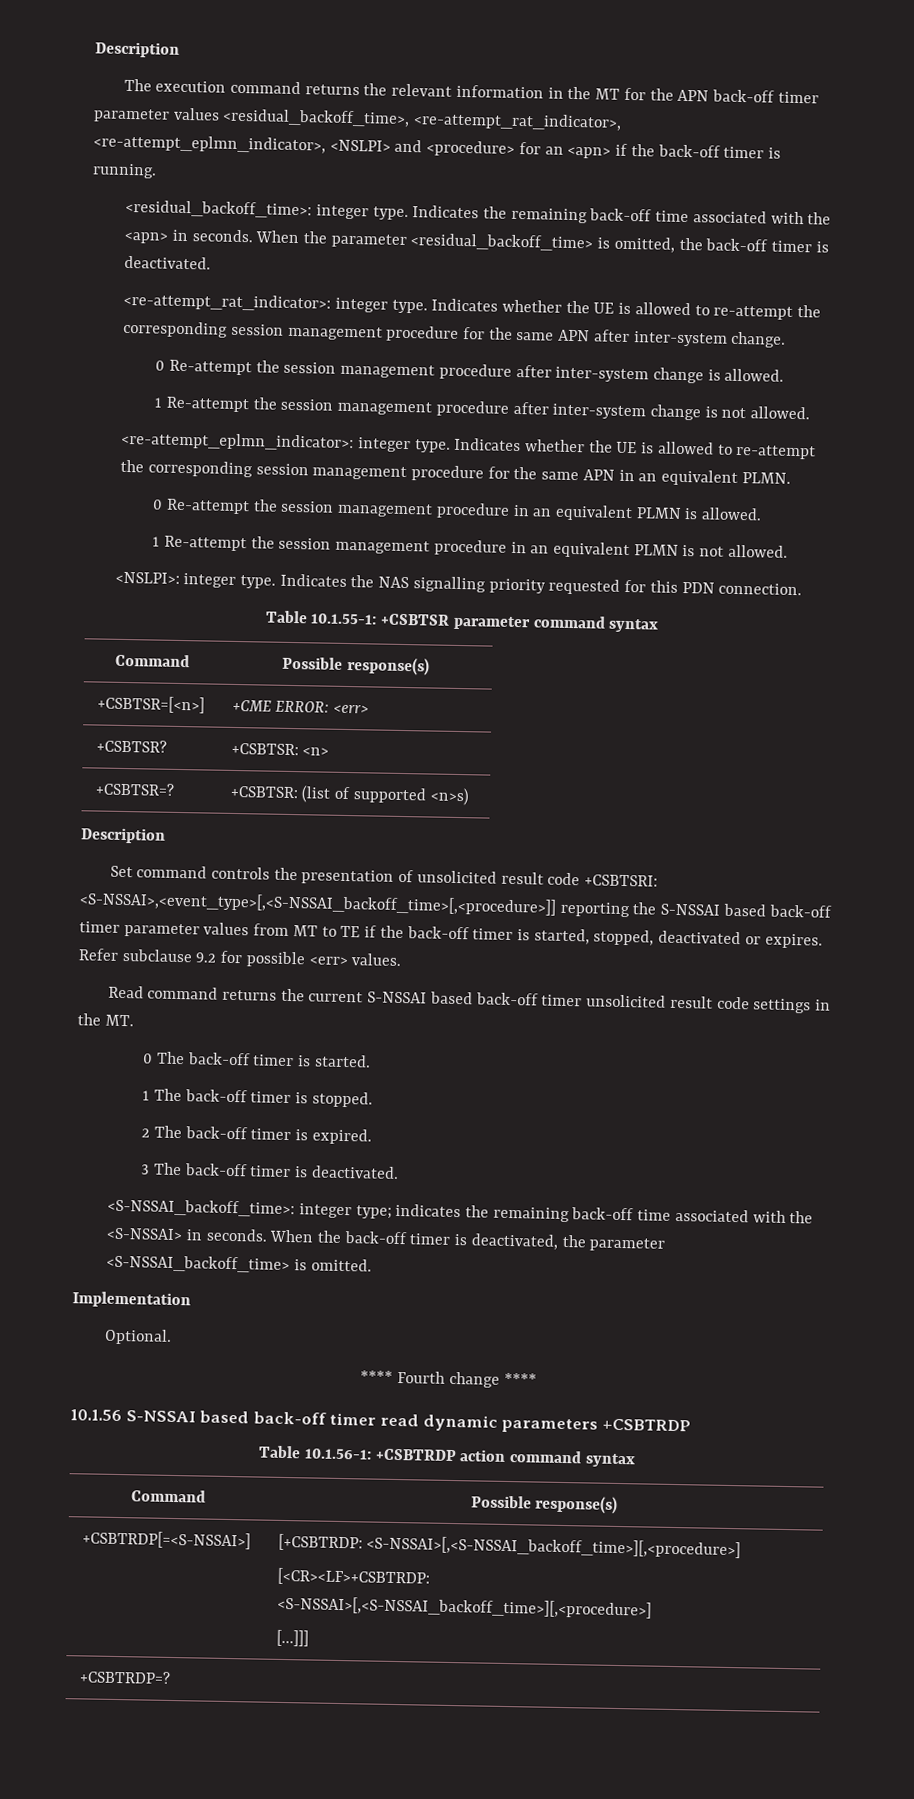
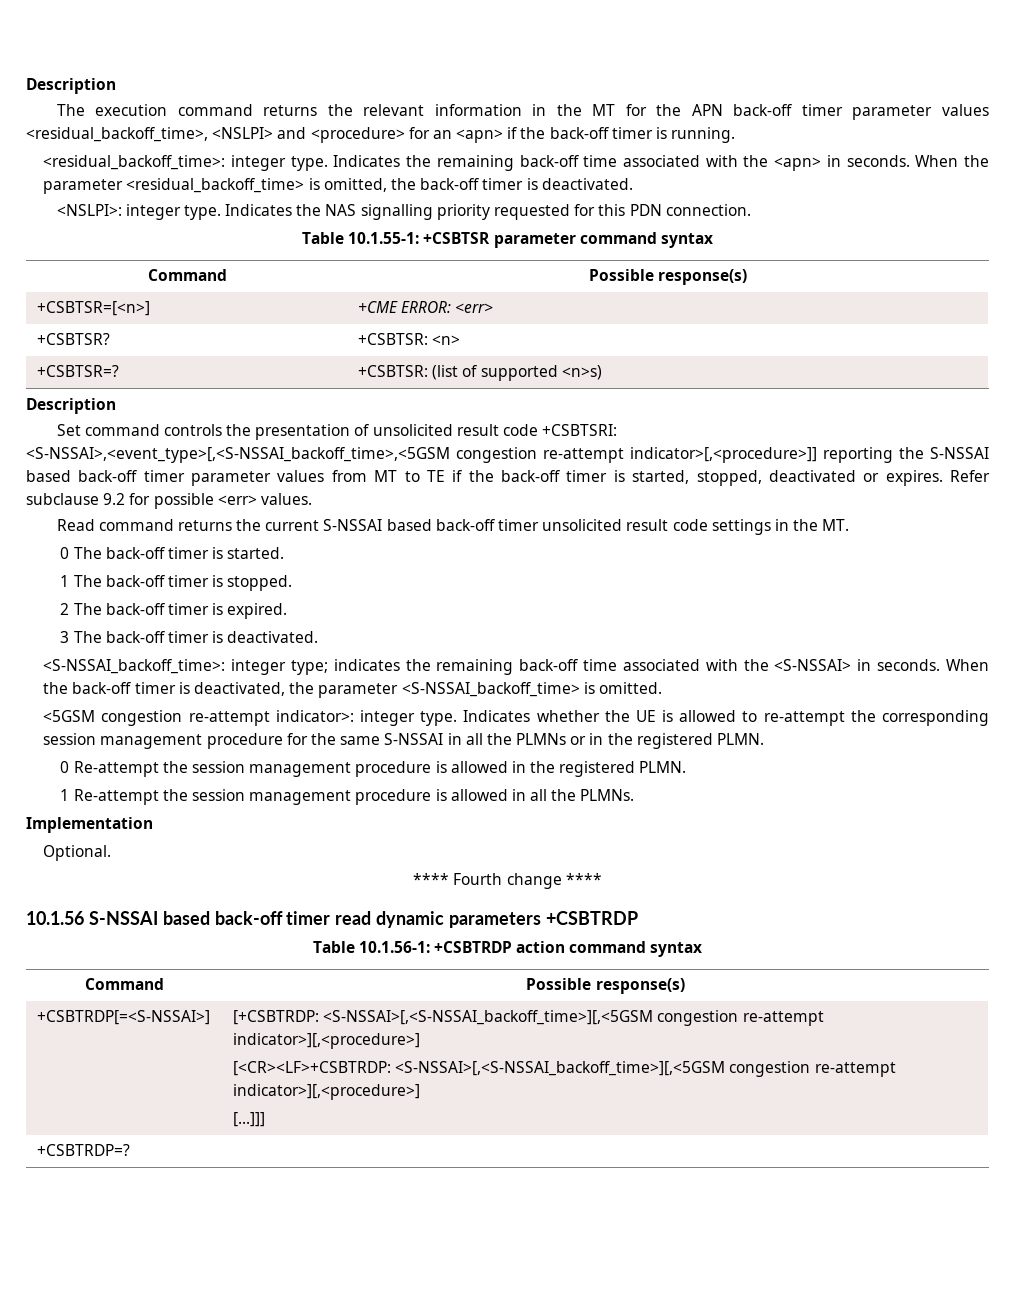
- The execution command returns the relevant information in the MT for the APN back-off timer parameter values <residual_backoff_time>, <re-attempt_rat_indicator>, <re-attempt_eplmn_indicator>, <NSLPI> and <procedure> for an <apn> if the back-off timer is running.
+ The execution command returns the relevant information in the MT for the APN back-off timer parameter values <residual_backoff_time>, <NSLPI> and <procedure> for an <apn> if the back-off timer is running.
- <re-attempt_rat_indicator>: integer type. Indicates whether the UE is allowed to re-attempt the corresponding session management procedure for the same APN after inter-system change.
- 0 Re-attempt the session management procedure after inter-system change is allowed.
- 1 Re-attempt the session management procedure after inter-system change is not allowed.
- <re-attempt_eplmn_indicator>: integer type. Indicates whether the UE is allowed to re-attempt the corresponding session management procedure for the same APN in an equivalent PLMN.
- 0 Re-attempt the session management procedure in an equivalent PLMN is allowed.
- 1 Re-attempt the session management procedure in an equivalent PLMN is not allowed.
- Set command controls the presentation of unsolicited result code +CSBTSRI: <S-NSSAI>,<event_type>[,<S-NSSAI_backoff_time>[,<procedure>]] reporting the S-NSSAI based back-off timer parameter values from MT to TE if the back-off timer is started, stopped, deactivated or expires.
+ Set command controls the presentation of unsolicited result code +CSBTSRI: <S-NSSAI>,<event_type>[,<S-NSSAI_backoff_time>,<5GSM congestion re-attempt indicator>[,<procedure>]] reporting the S-NSSAI based back-off timer parameter values from MT to TE if the back-off timer is started, stopped, deactivated or expires.
+ <5GSM congestion re-attempt indicator>: integer type. Indicates whether the UE is allowed to re-attempt the corresponding session management procedure for the same S-NSSAI in all the PLMNs or in the registered PLMN.
+ 0 Re-attempt the session management procedure is allowed in the registered PLMN.
+ 1 Re-attempt the session management procedure is allowed in all the PLMNs.
- +CSBTRDP[=<S-NSSAI>] | [+CSBTRDP: <S-NSSAI>[,<S-NSSAI_backoff_time>][,<procedure>]
- [<CR><LF>+CSBTRDP: <S-NSSAI>[,<S-NSSAI_backoff_time>][,<procedure>]
+ +CSBTRDP[=<S-NSSAI>] | [+CSBTRDP: <S-NSSAI>[,<S-NSSAI_backoff_time>][,<5GSM congestion re-attempt indicator>][,<procedure>]
+ [<CR><LF>+CSBTRDP: <S-NSSAI>[,<S-NSSAI_backoff_time>][,<5GSM congestion re-attempt indicator>][,<procedure>]

